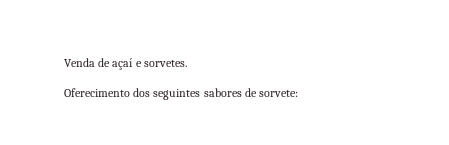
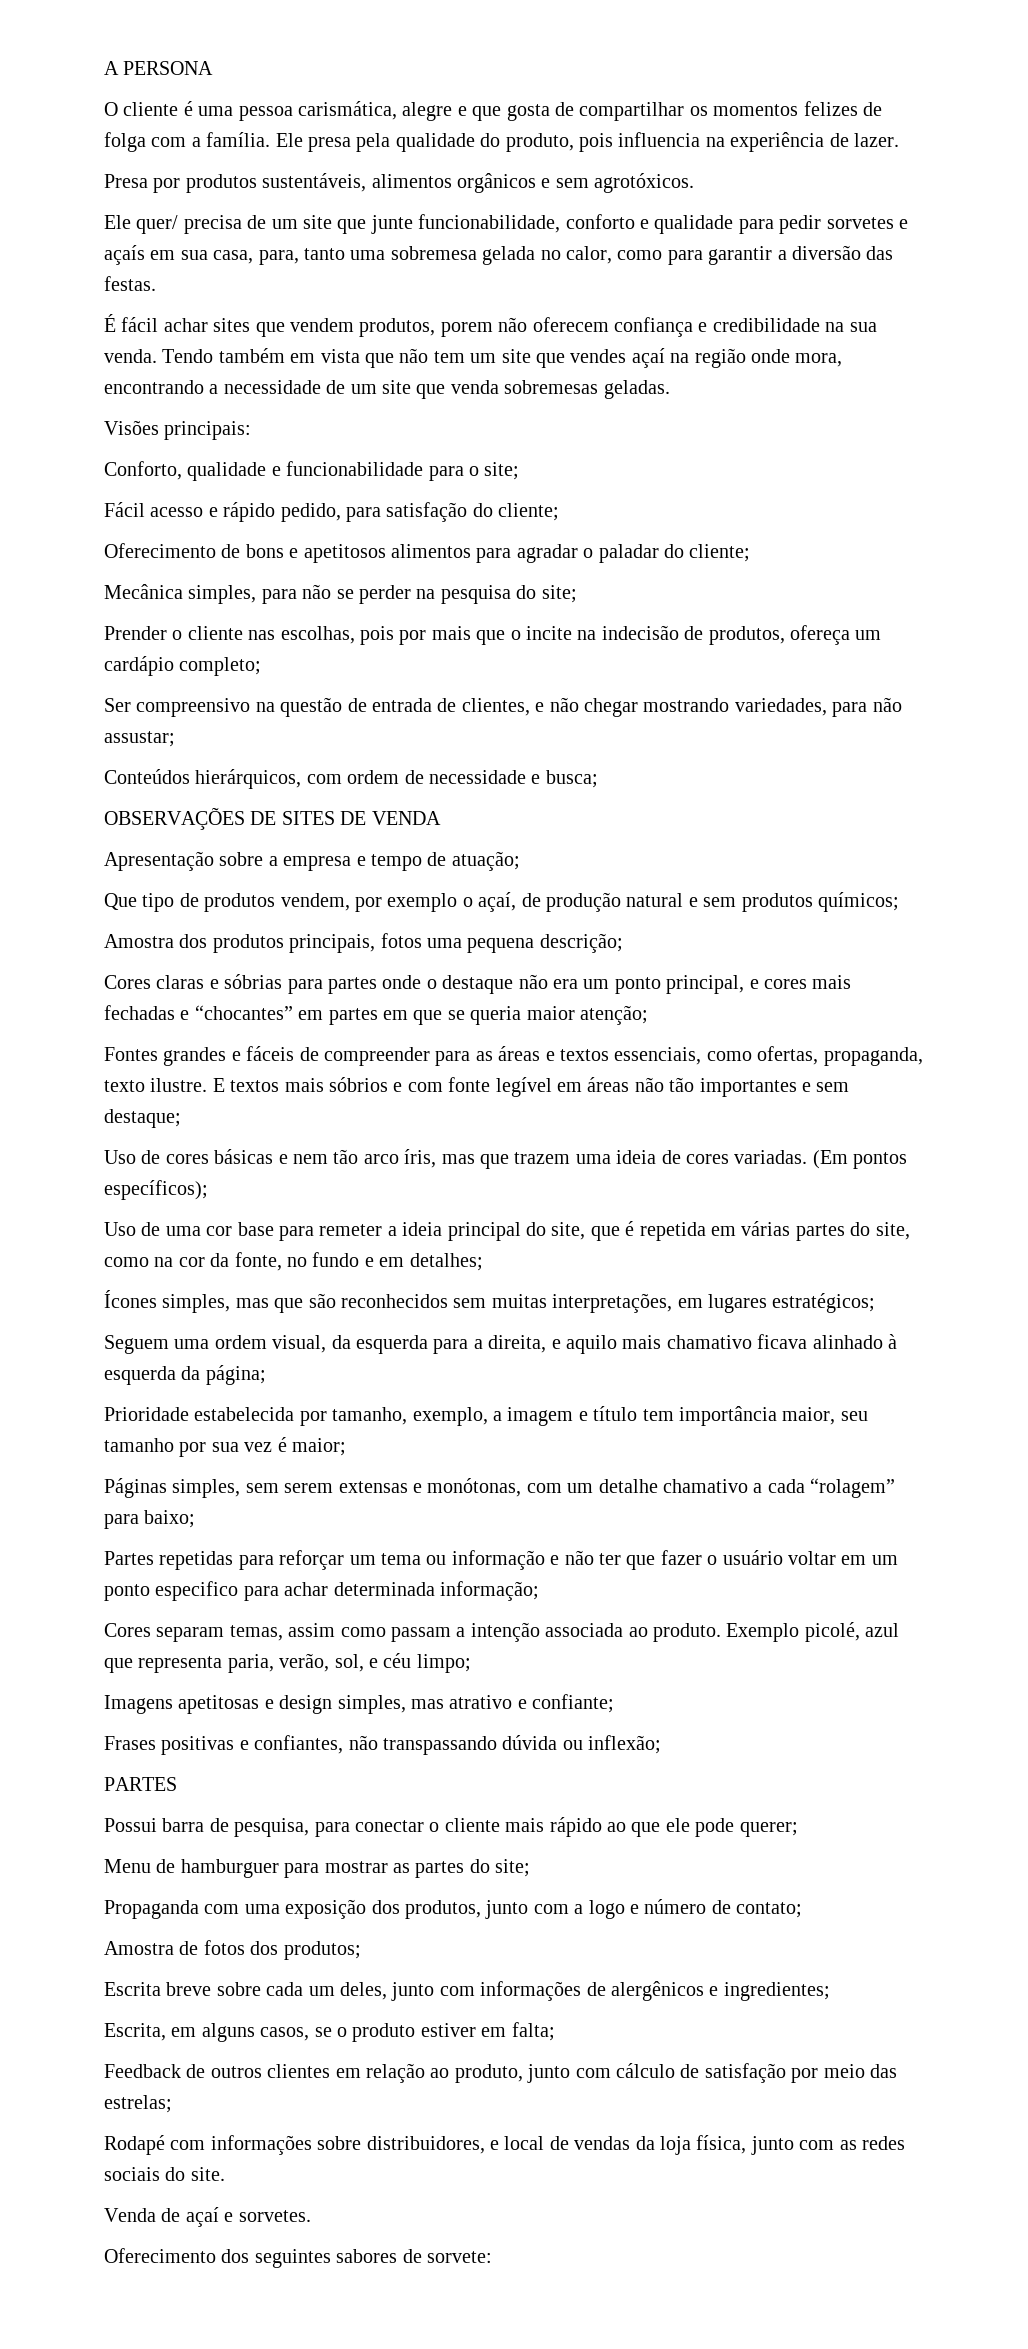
+ A PERSONA
+ O cliente é uma pessoa carismática, alegre e que gosta de compartilhar os momentos felizes de folga com a família. Ele presa pela qualidade do produto, pois influencia na experiência de lazer.
+ Presa por produtos sustentáveis, alimentos orgânicos e sem agrotóxicos.
+ Ele quer/ precisa de um site que junte funcionabilidade, conforto e qualidade para pedir sorvetes e açaís em sua casa, para, tanto uma sobremesa gelada no calor, como para garantir a diversão das festas.
+ É fácil achar sites que vendem produtos, porem não oferecem confiança e credibilidade na sua venda. Tendo também em vista que não tem um site que vendes açaí na região onde mora, encontrando a necessidade de um site que venda sobremesas geladas.
+ Visões principais:
+ Conforto, qualidade e funcionabilidade para o site;
+ Fácil acesso e rápido pedido, para satisfação do cliente;
+ Oferecimento de bons e apetitosos alimentos para agradar o paladar do cliente;
+ Mecânica simples, para não se perder na pesquisa do site;
+ Prender o cliente nas escolhas, pois por mais que o incite na indecisão de produtos, ofereça um cardápio completo;
+ Ser compreensivo na questão de entrada de clientes, e não chegar mostrando variedades, para não assustar;
+ Conteúdos hierárquicos, com ordem de necessidade e busca;
+ OBSERVAÇÕES DE SITES DE VENDA
+ Apresentação sobre a empresa e tempo de atuação;
+ Que tipo de produtos vendem, por exemplo o açaí, de produção natural e sem produtos químicos;
+ Amostra dos produtos principais, fotos uma pequena descrição;
+ Cores claras e sóbrias para partes onde o destaque não era um ponto principal, e cores mais fechadas e “chocantes” em partes em que se queria maior atenção;
+ Fontes grandes e fáceis de compreender para as áreas e textos essenciais, como ofertas, propaganda, texto ilustre. E textos mais sóbrios e com fonte legível em áreas não tão importantes e sem destaque;
+ Uso de cores básicas e nem tão arco íris, mas que trazem uma ideia de cores variadas. (Em pontos específicos);
+ Uso de uma cor base para remeter a ideia principal do site, que é repetida em várias partes do site, como na cor da fonte, no fundo e em detalhes;
+ Ícones simples, mas que são reconhecidos sem muitas interpretações, em lugares estratégicos;
+ Seguem uma ordem visual, da esquerda para a direita, e aquilo mais chamativo ficava alinhado à esquerda da página;
+ Prioridade estabelecida por tamanho, exemplo, a imagem e título tem importância maior, seu tamanho por sua vez é maior;
+ Páginas simples, sem serem extensas e monótonas, com um detalhe chamativo a cada “rolagem” para baixo;
+ Partes repetidas para reforçar um tema ou informação e não ter que fazer o usuário voltar em um ponto especifico para achar determinada informação;
+ Cores separam temas, assim como passam a intenção associada ao produto. Exemplo picolé, azul que representa paria, verão, sol, e céu limpo;
+ Imagens apetitosas e design simples, mas atrativo e confiante;
+ Frases positivas e confiantes, não transpassando dúvida ou inflexão;
+ PARTES
+ Possui barra de pesquisa, para conectar o cliente mais rápido ao que ele pode querer;
+ Menu de hamburguer para mostrar as partes do site;
+ Propaganda com uma exposição dos produtos, junto com a logo e número de contato;
+ Amostra de fotos dos produtos;
+ Escrita breve sobre cada um deles, junto com informações de alergênicos e ingredientes;
+ Escrita, em alguns casos, se o produto estiver em falta;
+ Feedback de outros clientes em relação ao produto, junto com cálculo de satisfação por meio das estrelas;
+ Rodapé com informações sobre distribuidores, e local de vendas da loja física, junto com as redes sociais do site.

